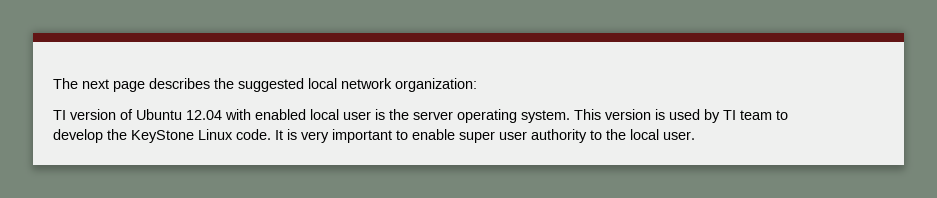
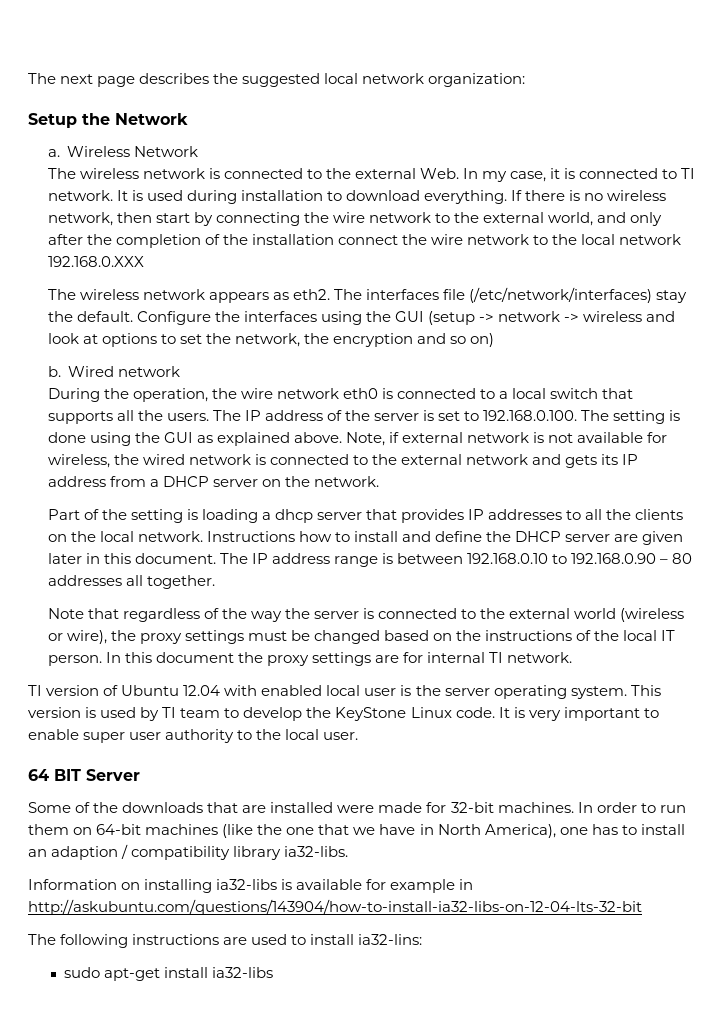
+ Setup the Network
+ a. Wireless Network
+ The wireless network is connected to the external Web. In my case, it is connected to TI network. It is used during installation to download everything. If there is no wireless network, then start by connecting the wire network to the external world, and only after the completion of the installation connect the wire network to the local network 192.168.0.XXX
+ The wireless network appears as eth2. The interfaces file (/etc/network/interfaces) stay the default. Configure the interfaces using the GUI (setup -> network -> wireless and look at options to set the network, the encryption and so on)
+ b. Wired network
+ During the operation, the wire network eth0 is connected to a local switch that supports all the users. The IP address of the server is set to 192.168.0.100. The setting is done using the GUI as explained above. Note, if external network is not available for wireless, the wired network is connected to the external network and gets its IP address from a DHCP server on the network.
+ Part of the setting is loading a dhcp server that provides IP addresses to all the clients on the local network. Instructions how to install and define the DHCP server are given later in this document. The IP address range is between 192.168.0.10 to 192.168.0.90 – 80 addresses all together.
+ Note that regardless of the way the server is connected to the external world (wireless or wire), the proxy settings must be changed based on the instructions of the local IT person. In this document the proxy settings are for internal TI network.
+ 64 BIT Server
+ Some of the downloads that are installed were made for 32-bit machines. In order to run them on 64-bit machines (like the one that we have in North America), one has to install an adaption / compatibility library ia32-libs.
+ Information on installing ia32-libs is available for example in http://askubuntu.com/questions/143904/how-to-install-ia32-libs-on-12-04-lts-32-bit
+ The following instructions are used to install ia32-lins:
+ sudo apt-get install ia32-libs

